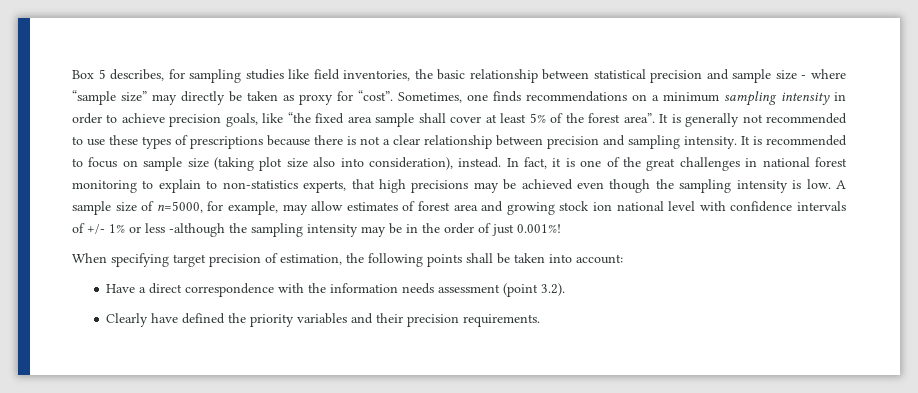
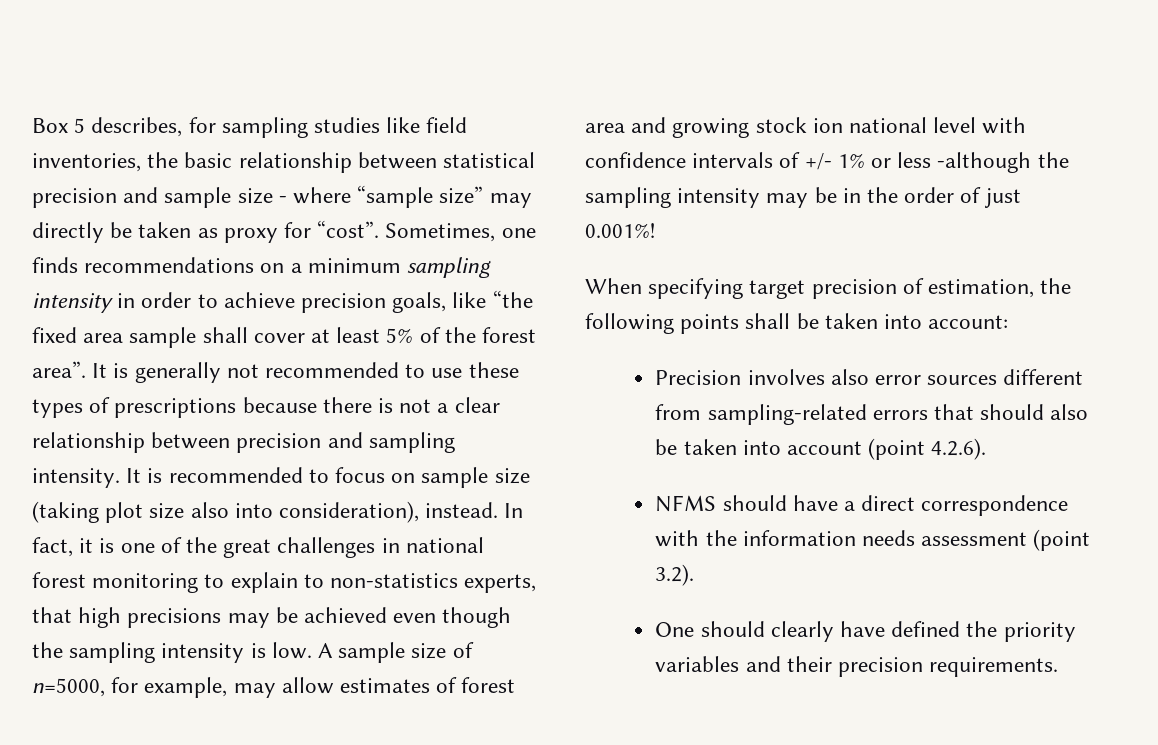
- Have a direct correspondence with the information needs assessment (point 3.2).
+ Precision involves also error sources different from sampling-related errors that should also be taken into account (point 4.2.6).
+ NFMS should have a direct correspondence with the information needs assessment (point 3.2).
- Clearly have defined the priority variables and their precision requirements.
+ One should clearly have defined the priority variables and their precision requirements.

